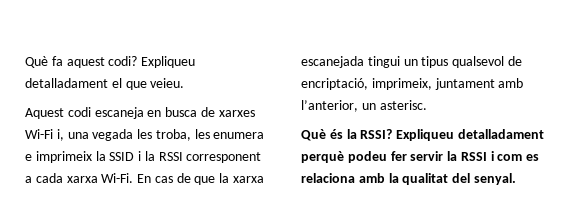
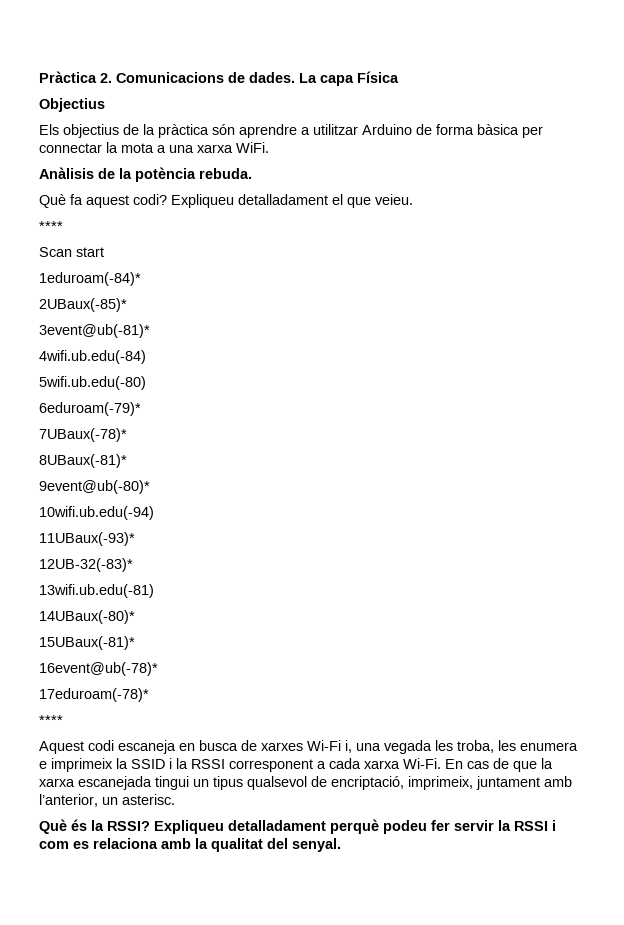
+ Pràctica 2. Comunicacions de dades. La capa Física
+ Objectius
+ Els objectius de la pràctica són aprendre a utilitzar Arduino de forma bàsica per connectar la mota a una xarxa WiFi.
+ Anàlisis de la potència rebuda.
  Expliqueu detalladament el que veieu.
+ ****
+ Scan start
+ 1eduroam(-84)*
+ 2UBaux(-85)*
+ 3event@ub(-81)*
+ 4wifi.ub.edu(-84)
+ 5wifi.ub.edu(-80)
+ 6eduroam(-79)*
+ 7UBaux(-78)*
+ 8UBaux(-81)*
+ 9event@ub(-80)*
+ 10wifi.ub.edu(-94)
+ 11UBaux(-93)*
+ 12UB-32(-83)*
+ 13wifi.ub.edu(-81)
+ 14UBaux(-80)*
+ 15UBaux(-81)*
+ 16event@ub(-78)*
+ 17eduroam(-78)*
+ ****

